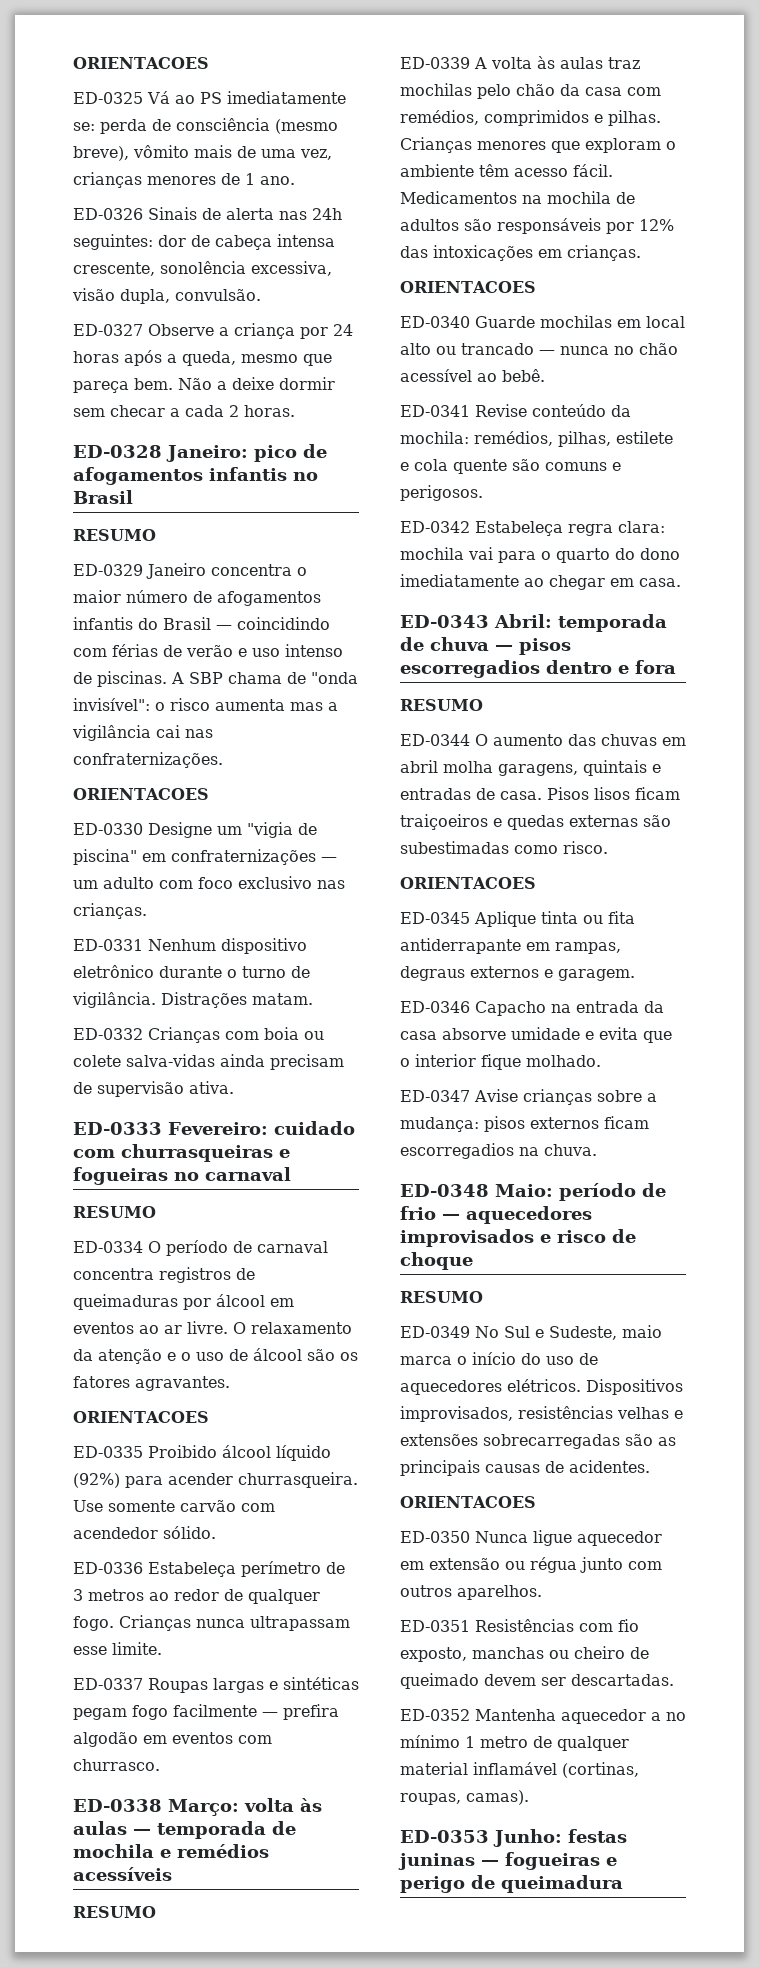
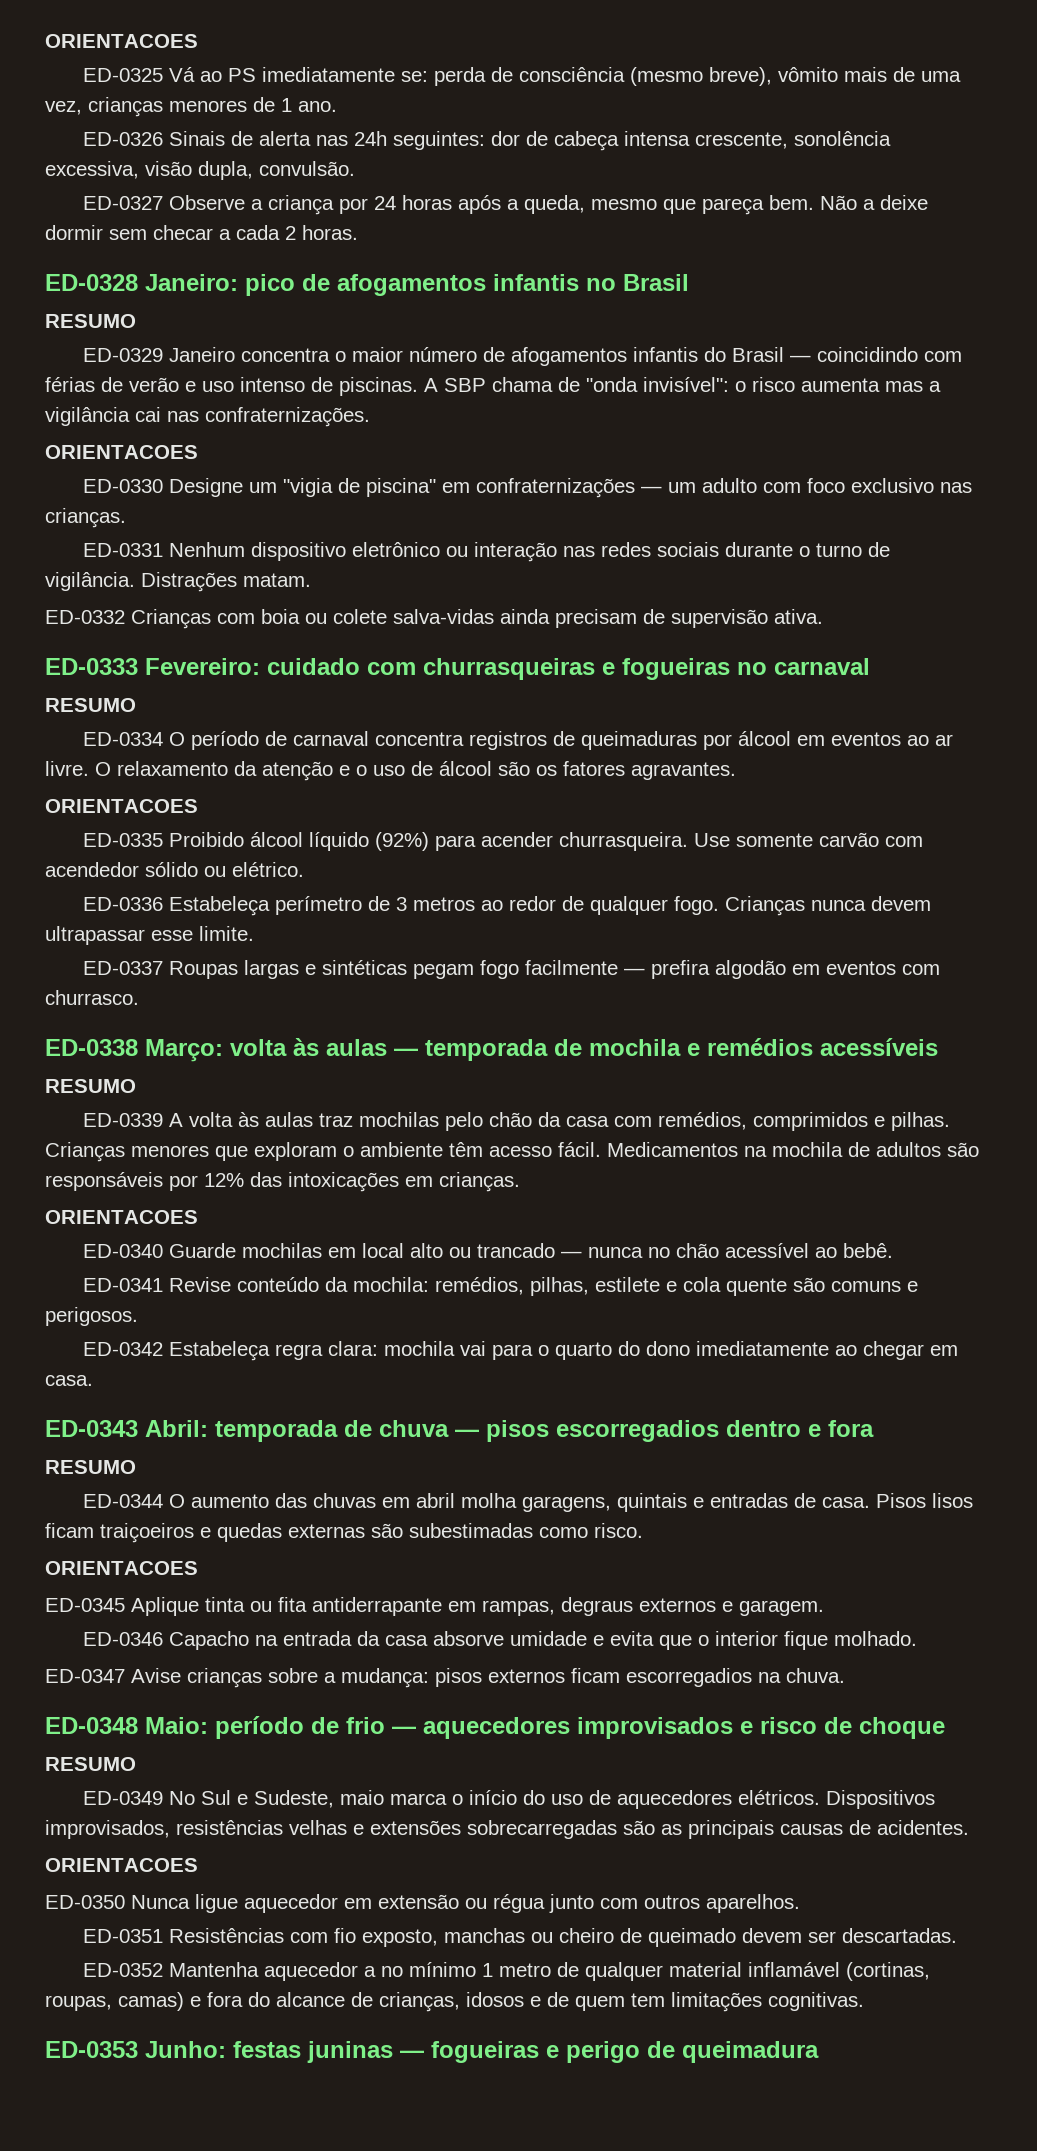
- ED-0331 Nenhum dispositivo eletrônico durante o turno de vigilância.
+ ED-0331 Nenhum dispositivo eletrônico ou interação nas redes sociais durante o turno de vigilância.
- Use somente carvão com acendedor sólido.
+ Use somente carvão com acendedor sólido ou elétrico.
- Crianças nunca ultrapassam esse limite.
+ Crianças nunca devem ultrapassar esse limite.
- ED-0352 Mantenha aquecedor a no mínimo 1 metro de qualquer material inflamável (cortinas, roupas, camas).
+ ED-0352 Mantenha aquecedor a no mínimo 1 metro de qualquer material inflamável (cortinas, roupas, camas) e fora do alcance de crianças, idosos e de quem tem limitações cognitivas.

